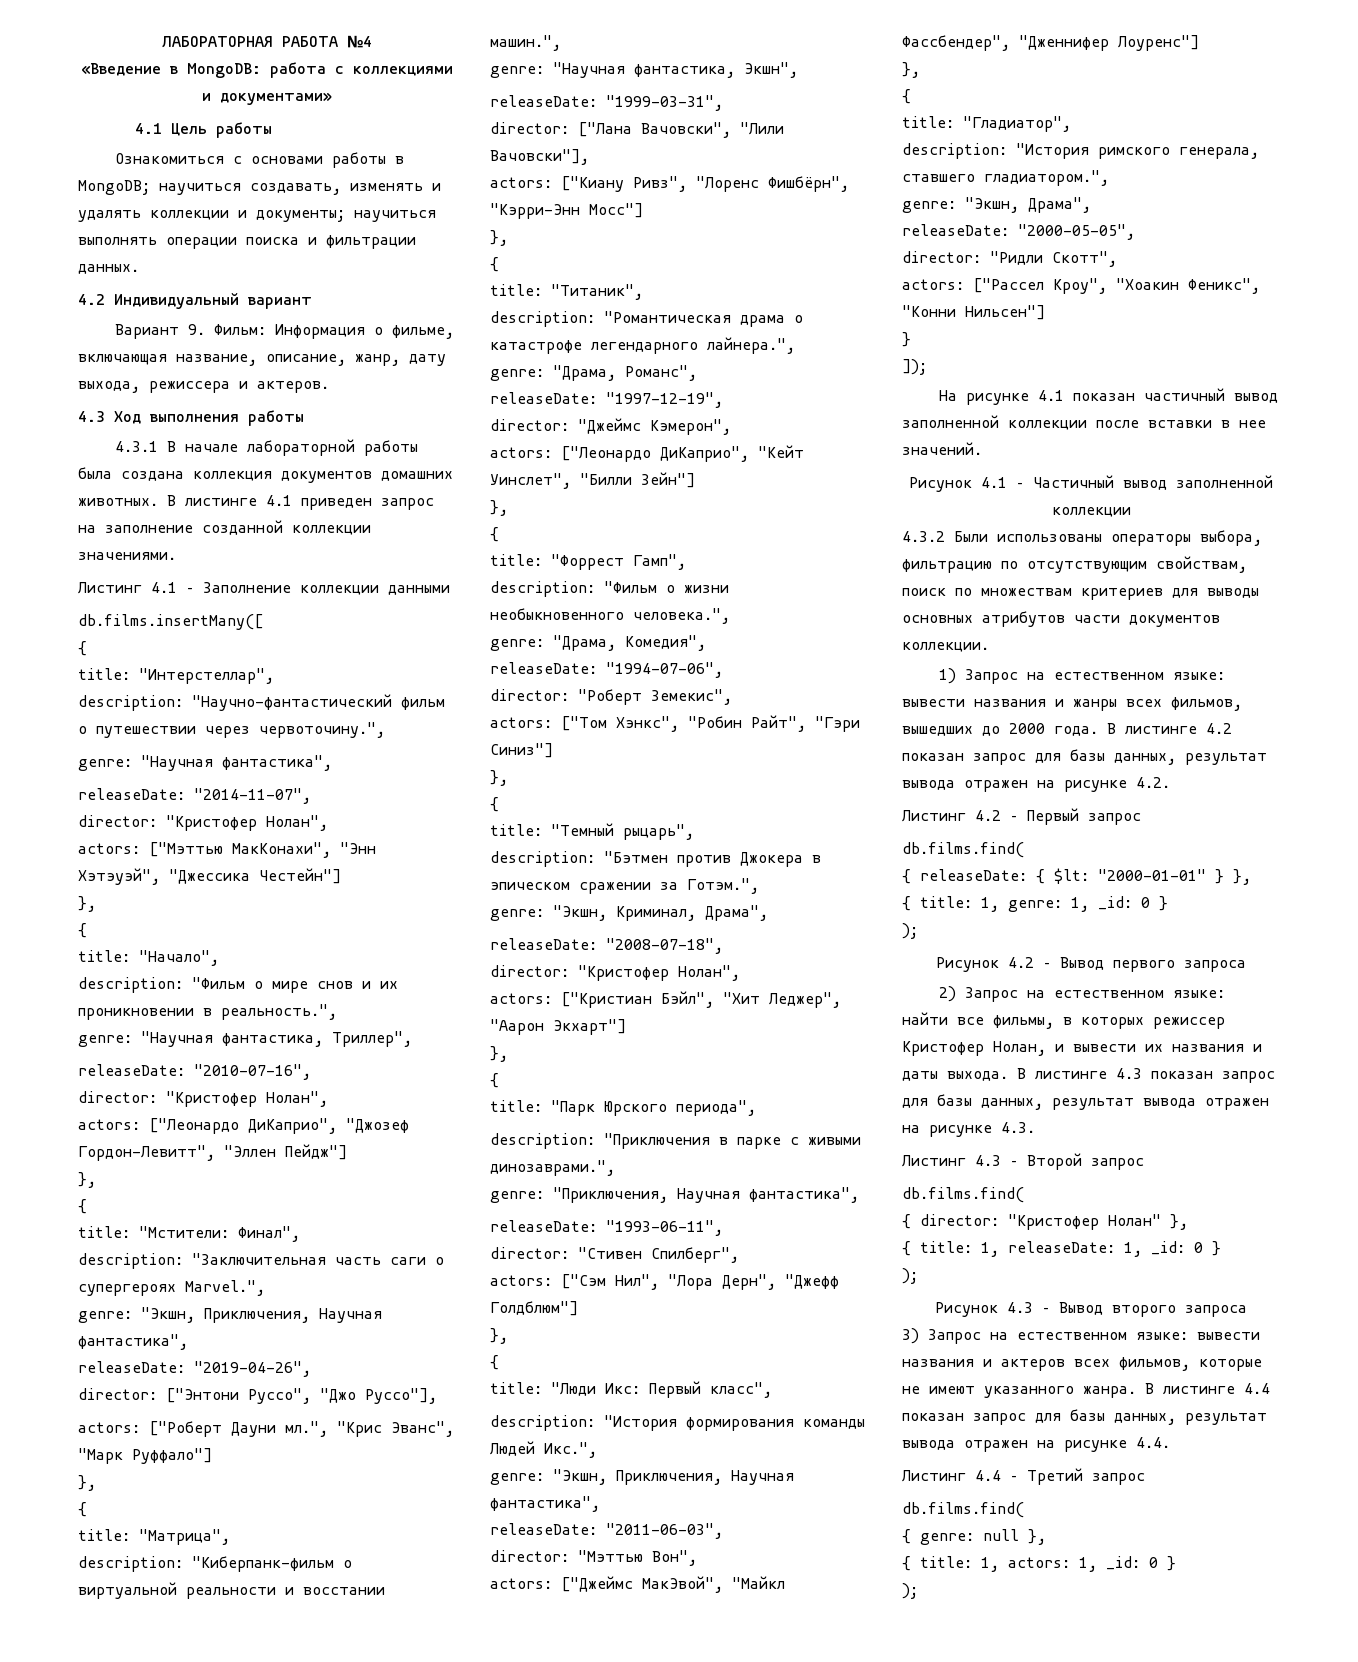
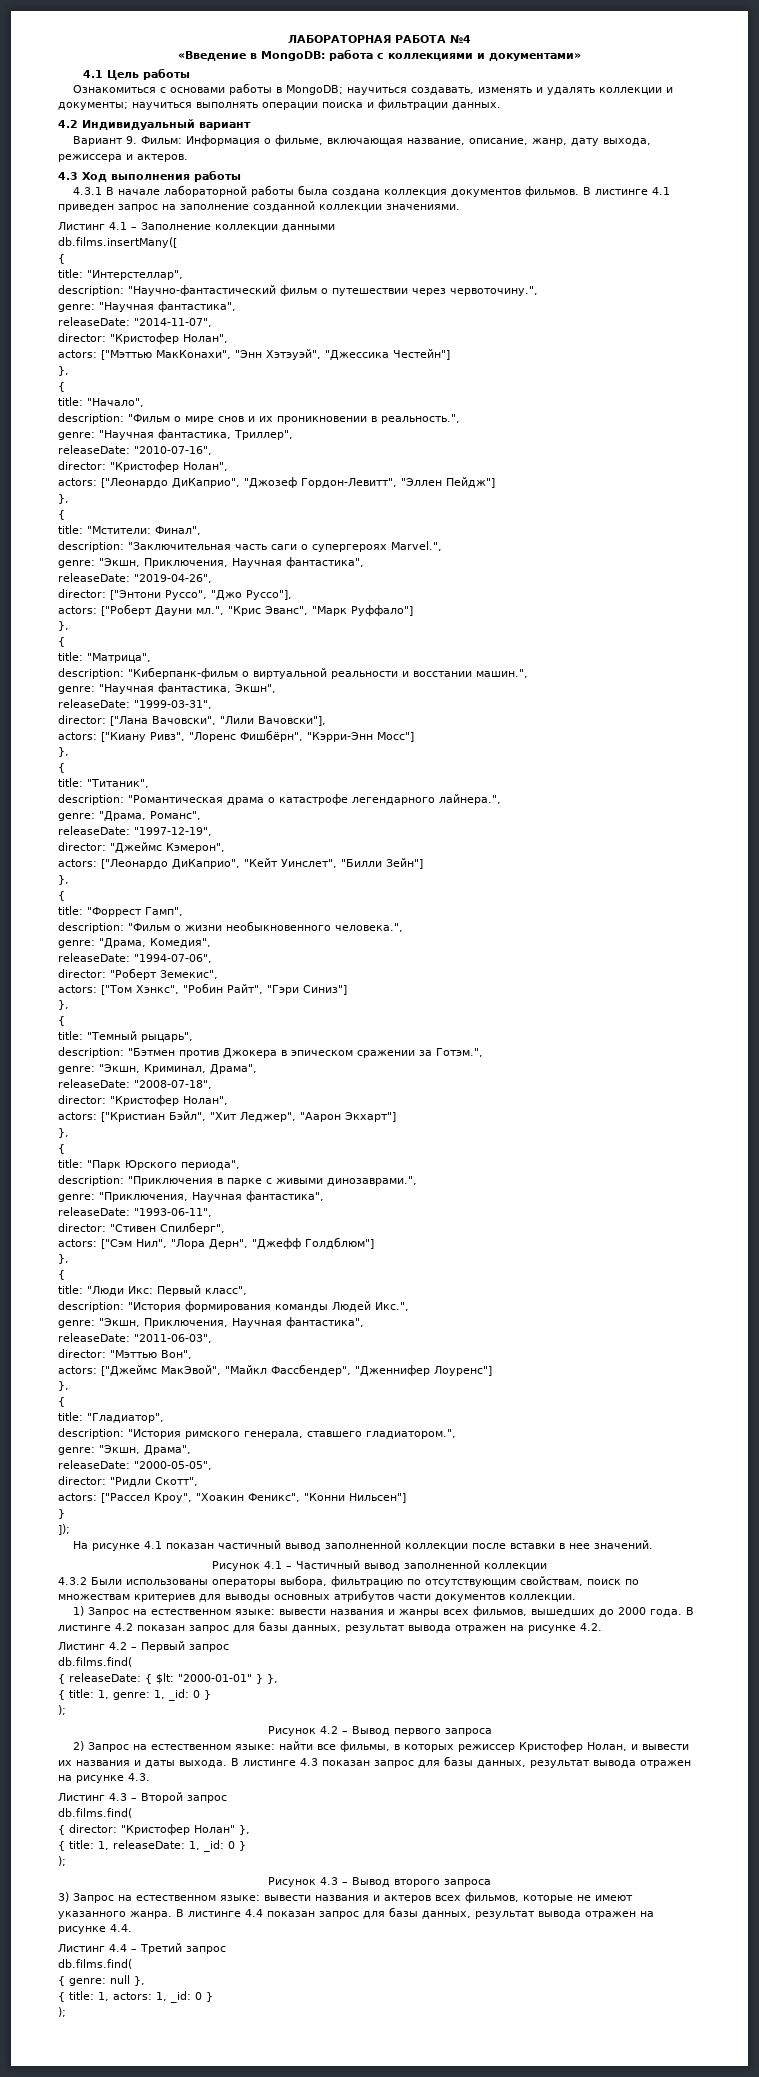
- 4.3.1 В начале лабораторной работы была создана коллекция документов домашних животных.
+ 4.3.1 В начале лабораторной работы была создана коллекция документов фильмов.

